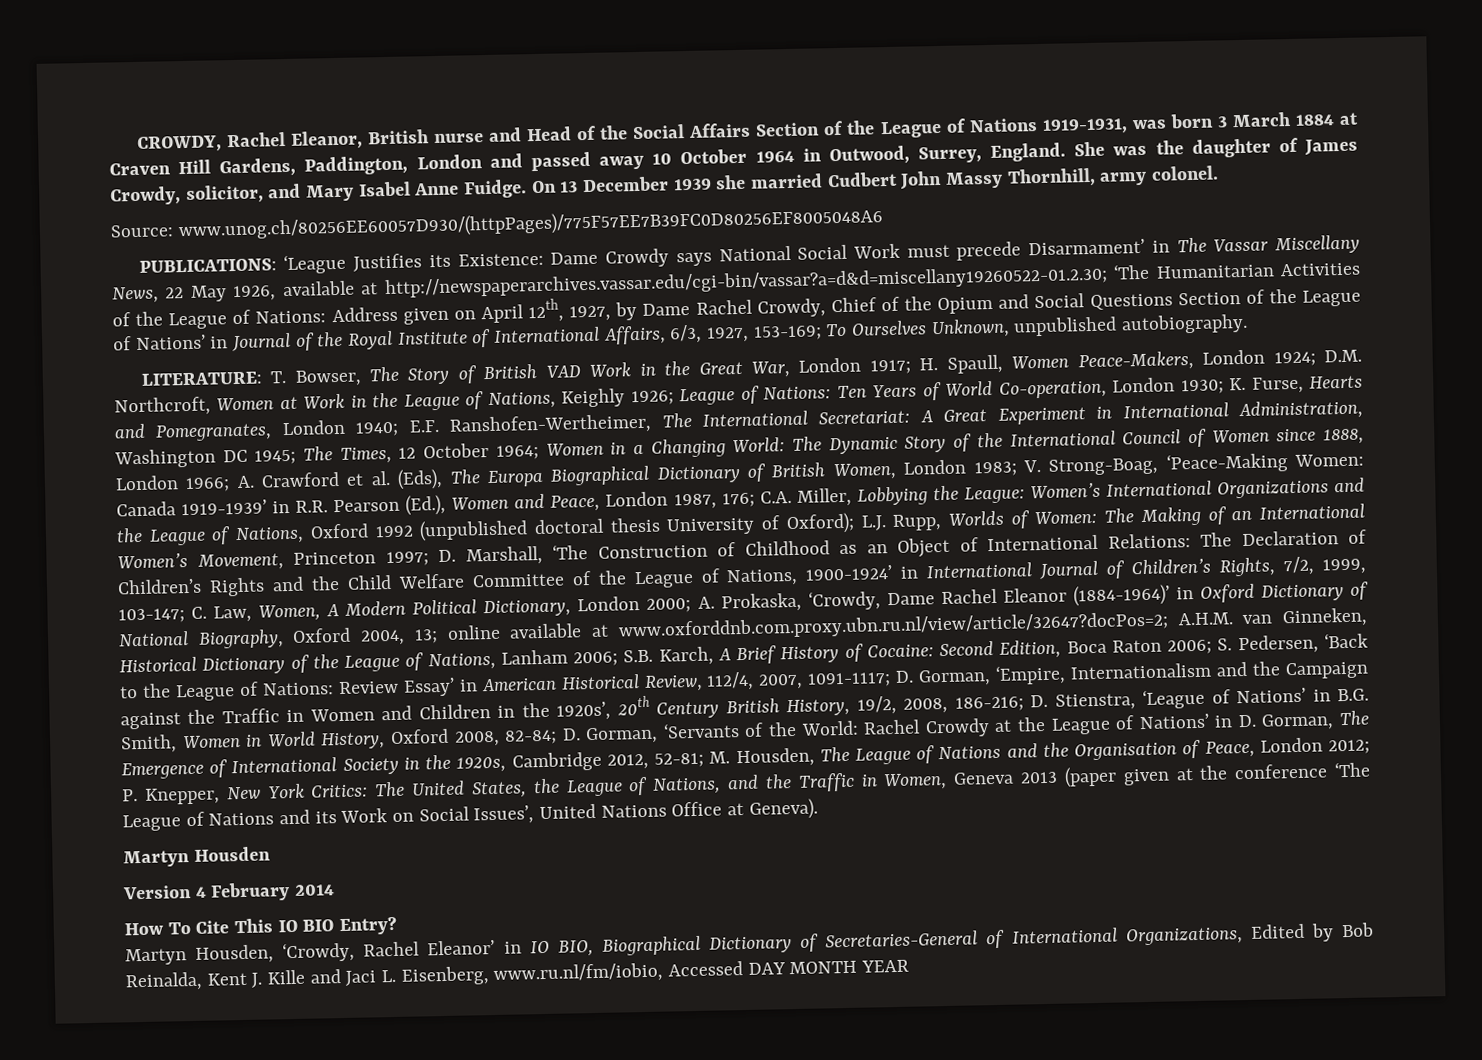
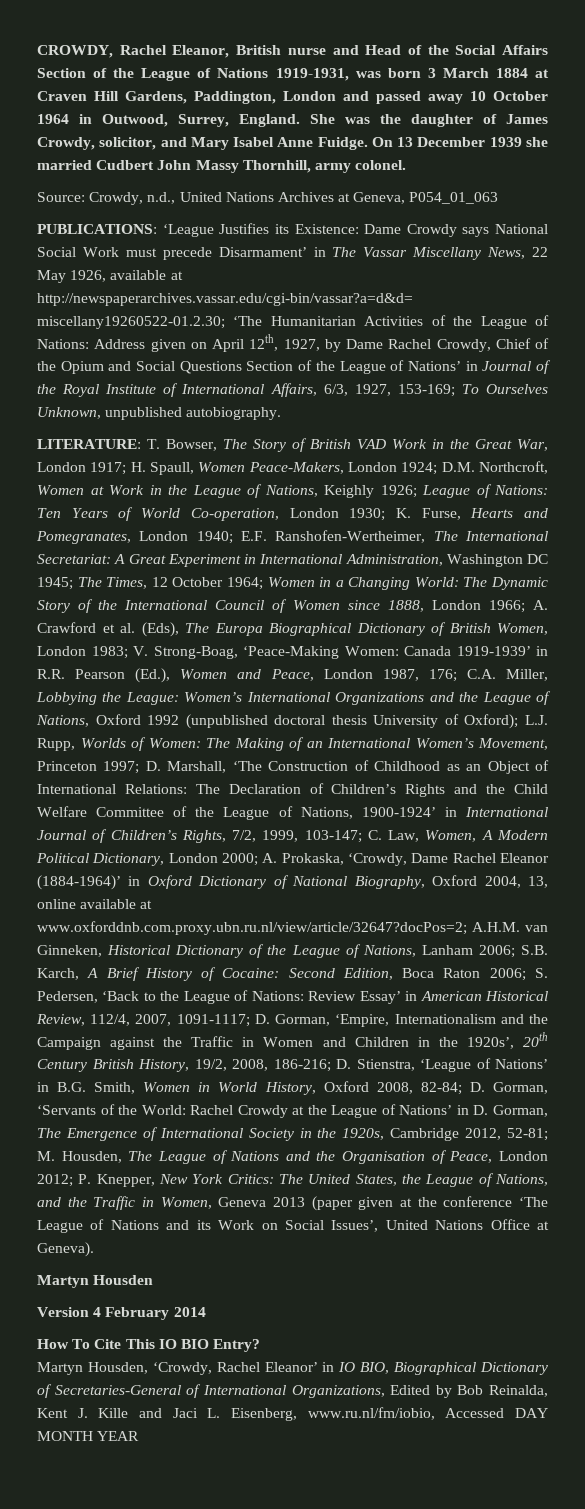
- Source: www.unog.ch/80256EE60057D930/(httpPages)/775F57EE7B39FC0D80256EF8005048A6
+ Source: Crowdy, n.d., United Nations Archives at Geneva, P054_01_063
- A. Prokaska, ‘Crowdy, Dame Rachel Eleanor (1884-1964)’ in Oxford Dictionary of National Biography, Oxford 2004, 13; online available at www.oxforddnb.com.proxy.ubn.ru.nl/view/article/32647?docPos=2;
+ A. Prokaska, ‘Crowdy, Dame Rachel Eleanor (1884-1964)’ in Oxford Dictionary of National Biography, Oxford 2004, 13, online available at www.oxforddnb.com.proxy.ubn.ru.nl/view/article/32647?docPos=2;

